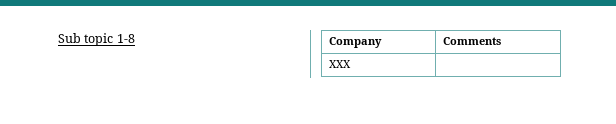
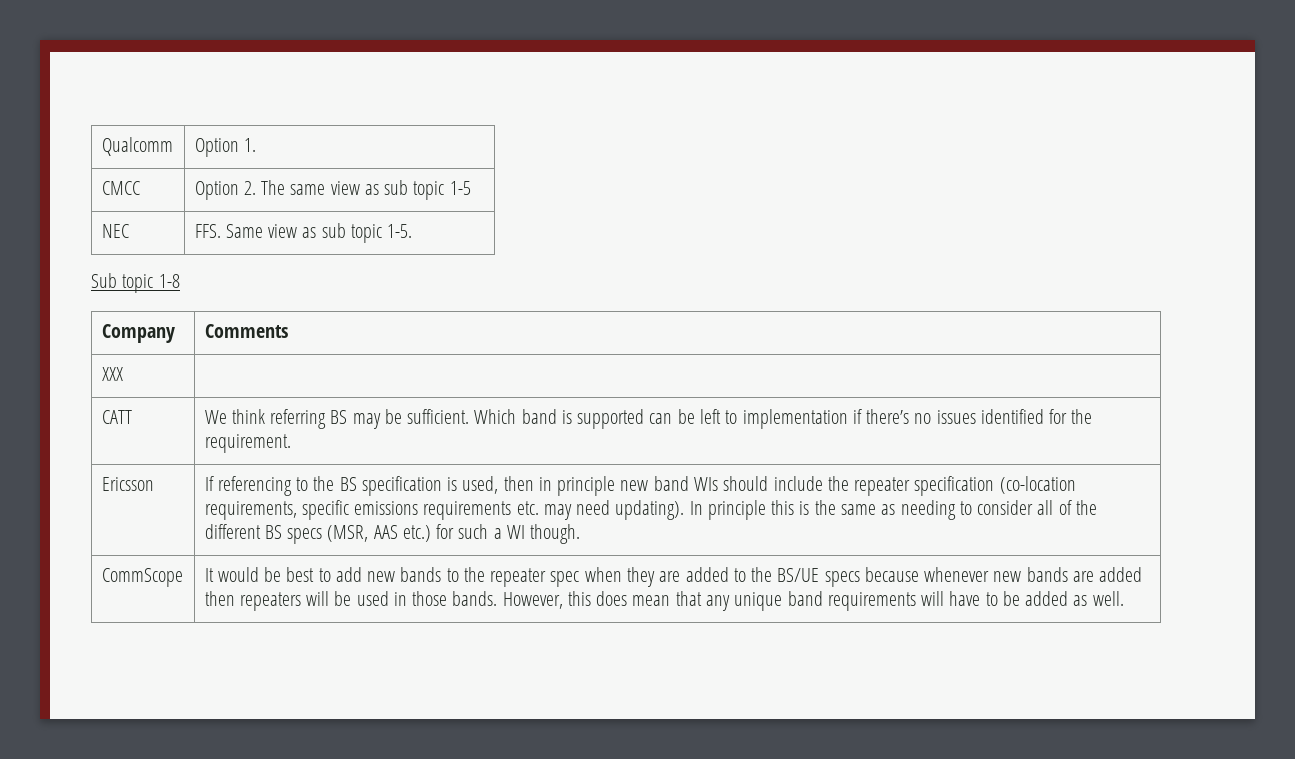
+ Qualcomm | Option 1.
+ CMCC | Option 2. The same view as sub topic 1-5
+ NEC | FFS. Same view as sub topic 1-5.
+ CATT | We think referring BS may be sufficient. Which band is supported can be left to implementation if there’s no issues identified for the requirement.
+ Ericsson | If referencing to the BS specification is used, then in principle new band WIs should include the repeater specification (co-location requirements, specific emissions requirements etc. may need updating). In principle this is the same as needing to consider all of the different BS specs (MSR, AAS etc.) for such a WI though.
+ CommScope | It would be best to add new bands to the repeater spec when they are added to the BS/UE specs because whenever new bands are added then repeaters will be used in those bands. However, this does mean that any unique band requirements will have to be added as well.

